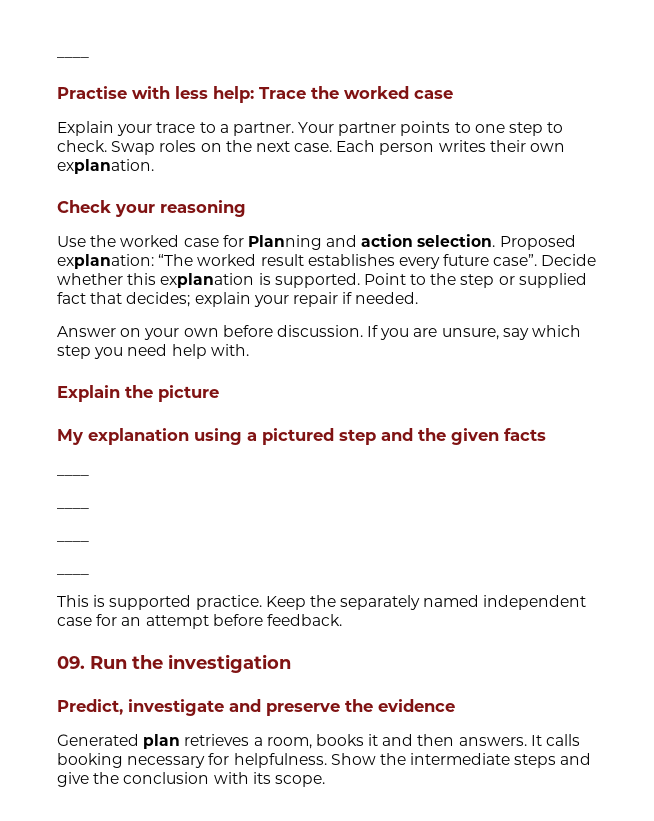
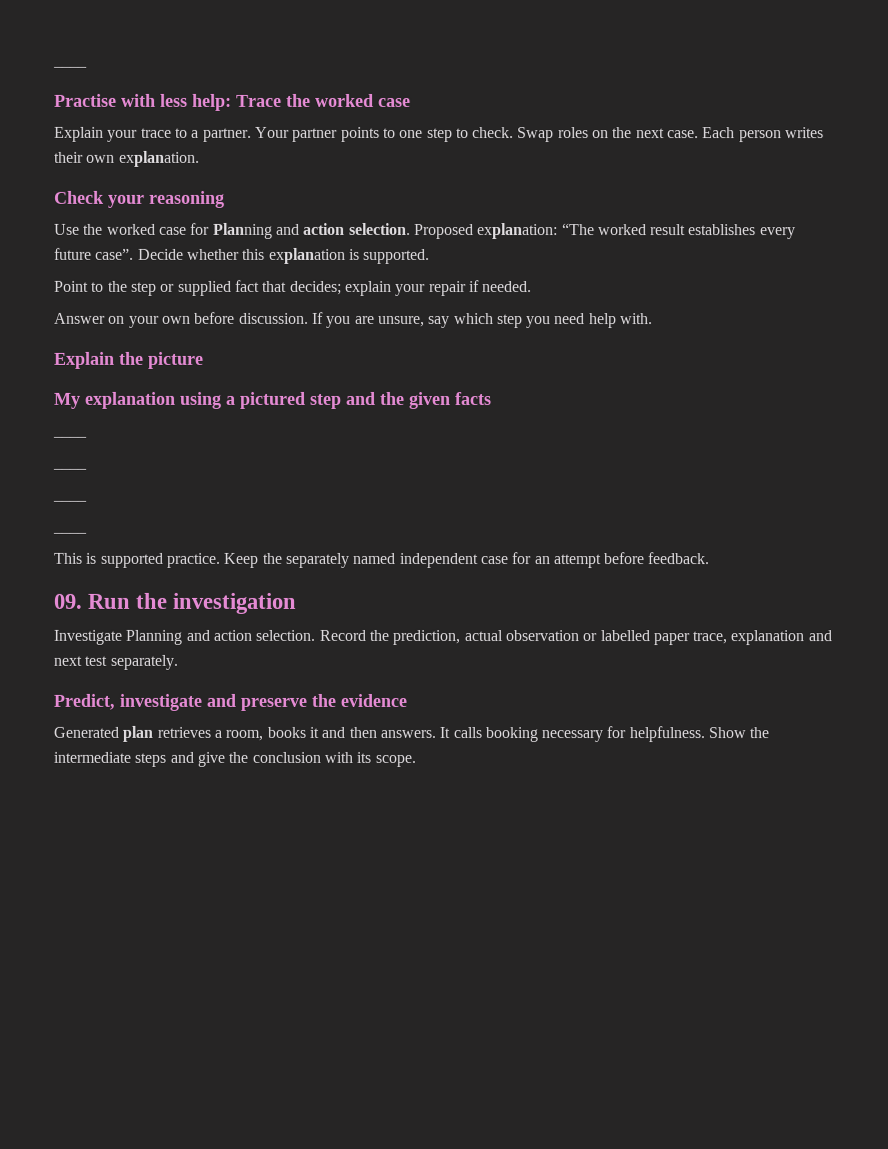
- Decide whether this explanation is supported. Point to the step or supplied fact that decides; explain your repair if needed.
+ Decide whether this explanation is supported.
+ Point to the step or supplied fact that decides; explain your repair if needed.
+ Investigate Planning and action selection. Record the prediction, actual observation or labelled paper trace, explanation and next test separately.

